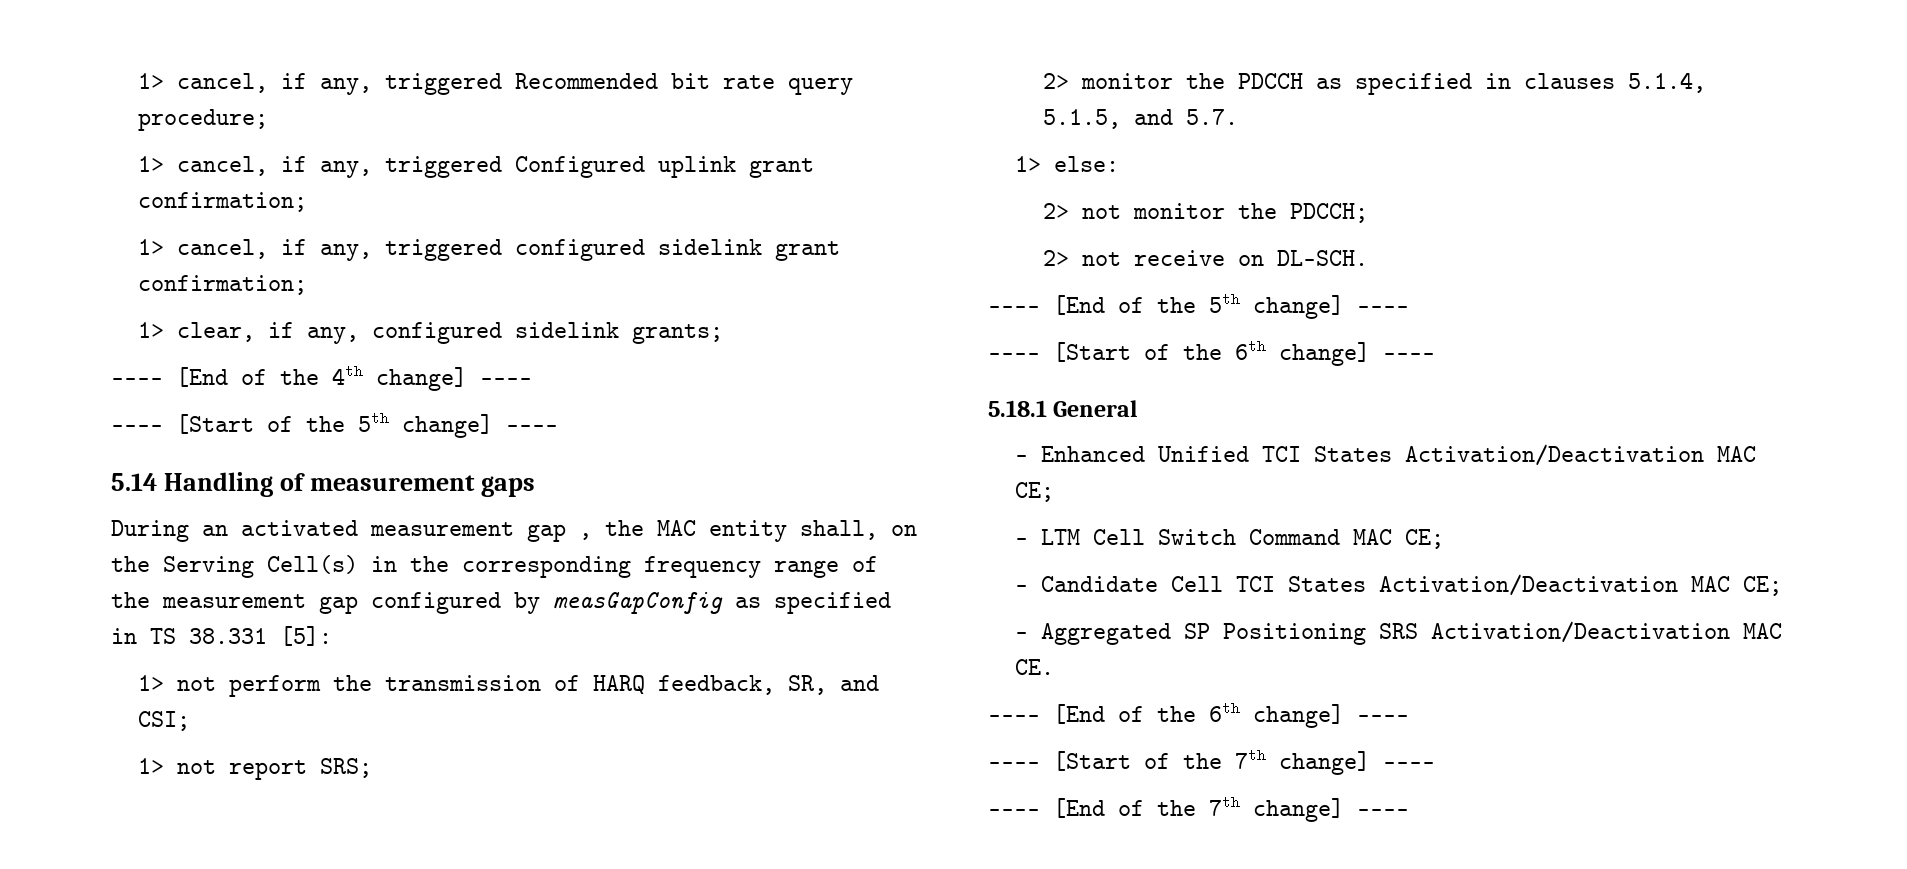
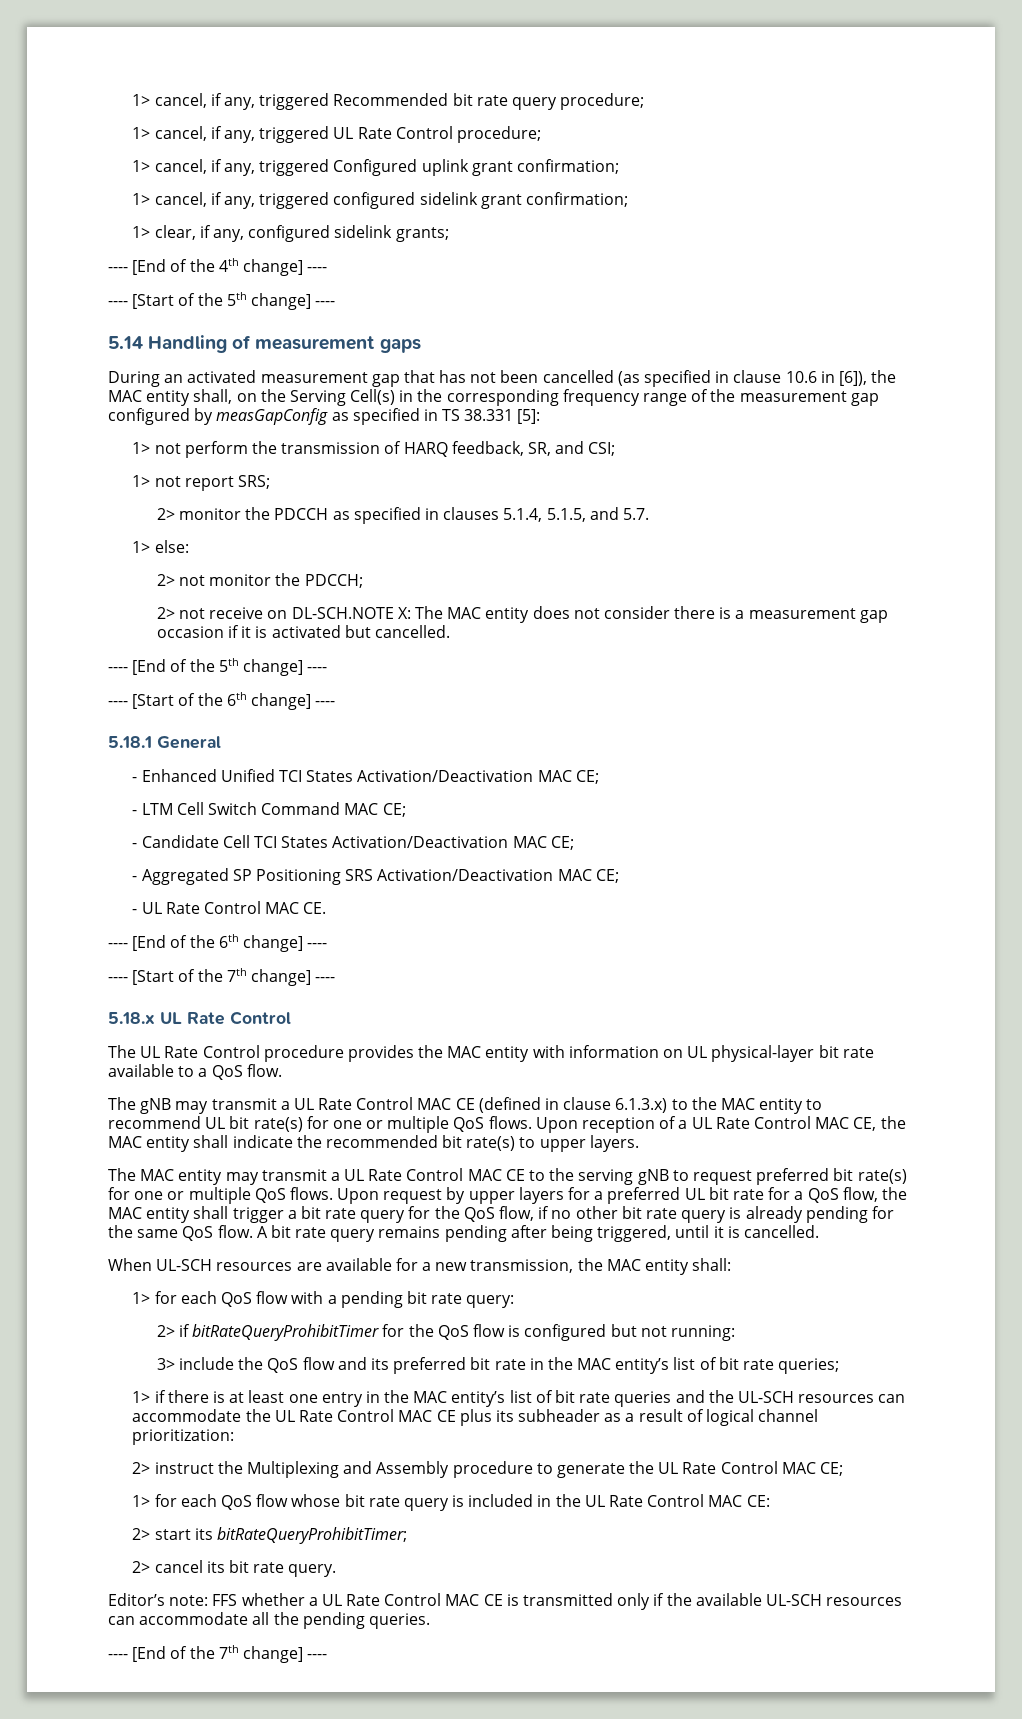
+ 1> cancel, if any, triggered UL Rate Control procedure;
- During an activated measurement gap , the MAC entity shall, on the Serving Cell(s) in the corresponding frequency range of the measurement gap configured by measGapConfig as specified in TS 38.331 [5]:
+ During an activated measurement gap that has not been cancelled (as specified in clause 10.6 in [6]), the MAC entity shall, on the Serving Cell(s) in the corresponding frequency range of the measurement gap configured by measGapConfig as specified in TS 38.331 [5]:
- 2> not receive on DL-SCH.
+ 2> not receive on DL-SCH.NOTE X: The MAC entity does not consider there is a measurement gap occasion if it is activated but cancelled.
- - Aggregated SP Positioning SRS Activation/Deactivation MAC CE.
+ - Aggregated SP Positioning SRS Activation/Deactivation MAC CE;
+ - UL Rate Control MAC CE.
+ 5.18.x UL Rate Control
+ The UL Rate Control procedure provides the MAC entity with information on UL physical-layer bit rate available to a QoS flow.
+ The gNB may transmit a UL Rate Control MAC CE (defined in clause 6.1.3.x) to the MAC entity to recommend UL bit rate(s) for one or multiple QoS flows. Upon reception of a UL Rate Control MAC CE, the MAC entity shall indicate the recommended bit rate(s) to upper layers.
+ The MAC entity may transmit a UL Rate Control MAC CE to the serving gNB to request preferred bit rate(s) for one or multiple QoS flows. Upon request by upper layers for a preferred UL bit rate for a QoS flow, the MAC entity shall trigger a bit rate query for the QoS flow, if no other bit rate query is already pending for the same QoS flow. A bit rate query remains pending after being triggered, until it is cancelled.
+ When UL-SCH resources are available for a new transmission, the MAC entity shall:
+ 1> for each QoS flow with a pending bit rate query:
+ 2> if bitRateQueryProhibitTimer for the QoS flow is configured but not running:
+ 3> include the QoS flow and its preferred bit rate in the MAC entity’s list of bit rate queries;
+ 1> if there is at least one entry in the MAC entity’s list of bit rate queries and the UL-SCH resources can accommodate the UL Rate Control MAC CE plus its subheader as a result of logical channel prioritization:
+ 2> instruct the Multiplexing and Assembly procedure to generate the UL Rate Control MAC CE;
+ 1> for each QoS flow whose bit rate query is included in the UL Rate Control MAC CE:
+ 2> start its bitRateQueryProhibitTimer;
+ 2> cancel its bit rate query.
+ Editor’s note: FFS whether a UL Rate Control MAC CE is transmitted only if the available UL-SCH resources can accommodate all the pending queries.

